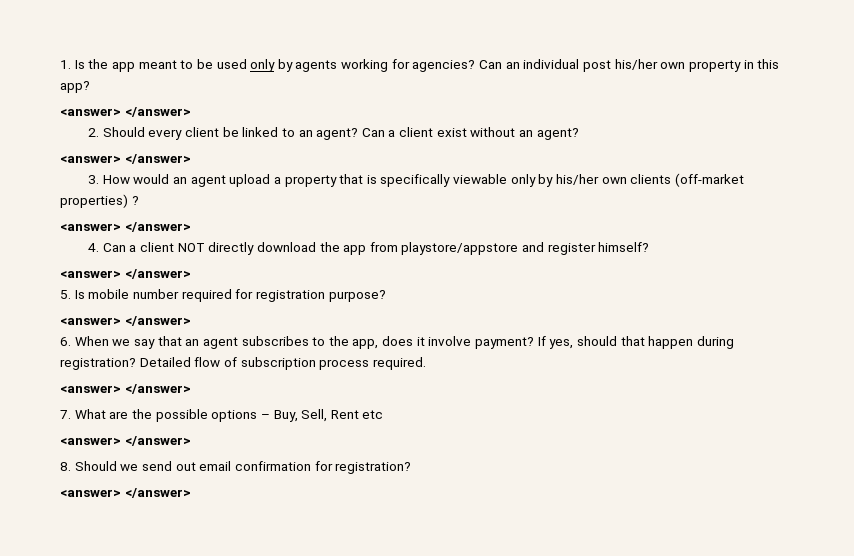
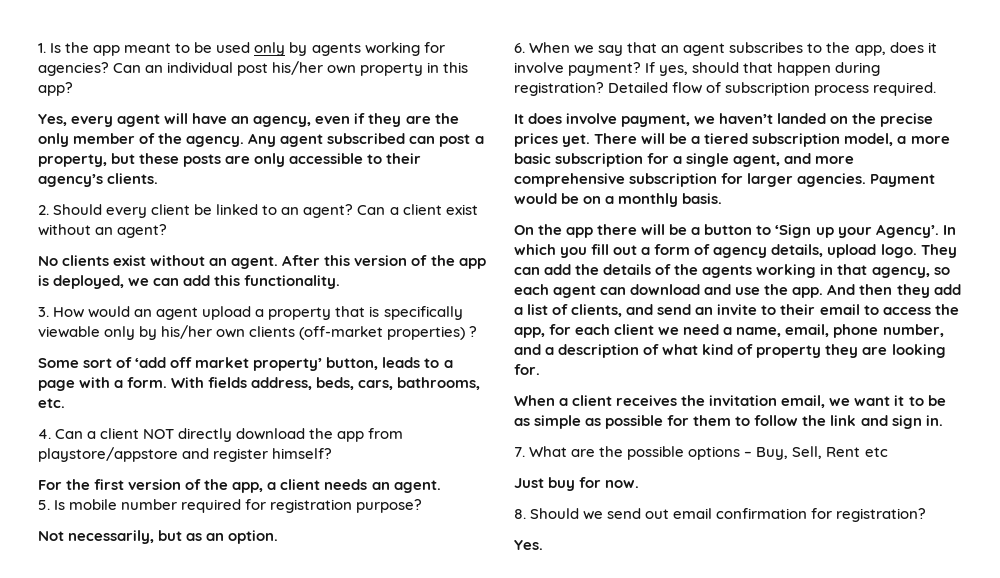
  Can an individual post his/her own property in this app?
- <answer> </answer>
+ Yes, every agent will have an agency, even if they are the only member of the agency. Any agent subscribed can post a property, but these posts are only accessible to their agency’s clients.
  Can a client exist without an agent?
- <answer> </answer>
+ No clients exist without an agent. After this version of the app is deployed, we can add this functionality.
  3. How would an agent upload a property that is specifically viewable only by his/her own clients (off-market properties) ?
- <answer> </answer>
+ Some sort of ‘add off market property’ button, leads to a page with a form. With fields address, beds, cars, bathrooms, etc.
  4. Can a client NOT directly download the app from playstore/appstore and register himself?
- <answer> </answer>
+ For the first version of the app, a client needs an agent.
  5. Is mobile number required for registration purpose?
- <answer> </answer>
+ Not necessarily, but as an option.
  Detailed flow of subscription process required.
- <answer> </answer>
+ It does involve payment, we haven’t landed on the precise prices yet. There will be a tiered subscription model, a more basic subscription for a single agent, and more comprehensive subscription for larger agencies. Payment would be on a monthly basis.
+ On the app there will be a button to ‘Sign up your Agency’. In which you fill out a form of agency details, upload logo. They can add the details of the agents working in that agency, so each agent can download and use the app. And then they add a list of clients, and send an invite to their email to access the app, for each client we need a name, email, phone number, and a description of what kind of property they are looking for.
+ When a client receives the invitation email, we want it to be as simple as possible for them to follow the link and sign in.
  7. What are the possible options – Buy, Sell, Rent etc
- <answer> </answer>
+ Just buy for now.
  8. Should we send out email confirmation for registration?
- <answer> </answer>
+ Yes.

